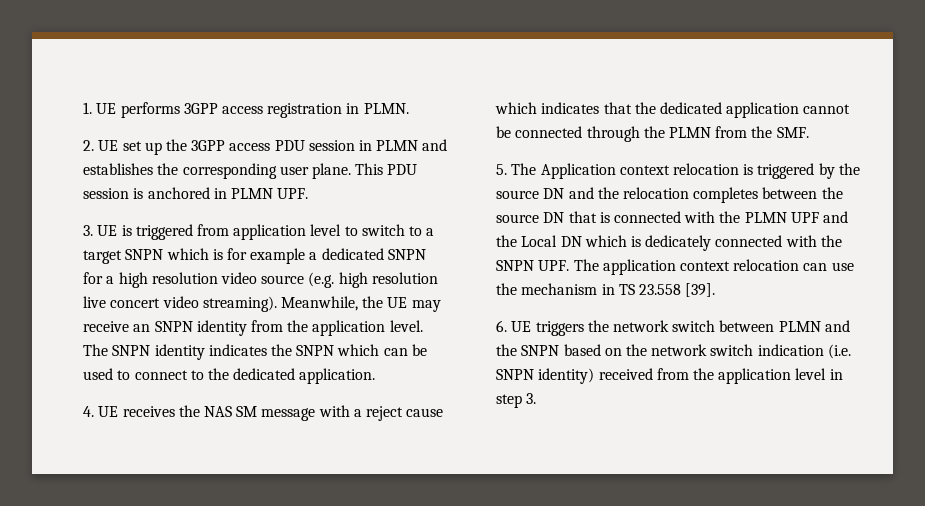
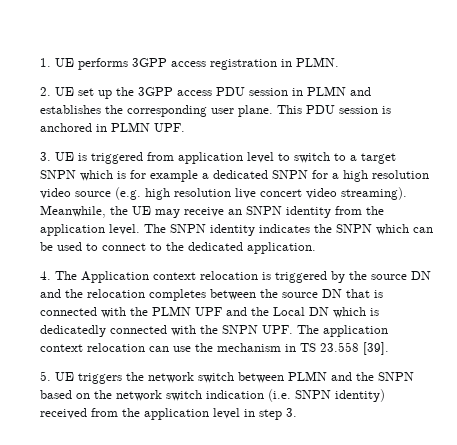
- 4. UE receives the NAS SM message with a reject cause which indicates that the dedicated application cannot be connected through the PLMN from the SMF.
- 5. The Application context relocation is triggered by the source DN and the relocation completes between the source DN that is connected with the PLMN UPF and the Local DN which is dedicately connected with the SNPN UPF. The application context relocation can use the mechanism in TS 23.558 [39].
+ 4. The Application context relocation is triggered by the source DN and the relocation completes between the source DN that is connected with the PLMN UPF and the Local DN which is dedicatedly connected with the SNPN UPF. The application context relocation can use the mechanism in TS 23.558 [39].
- 6. UE triggers the network switch between PLMN and the SNPN based on the network switch indication (i.e. SNPN identity) received from the application level in step 3.
+ 5. UE triggers the network switch between PLMN and the SNPN based on the network switch indication (i.e. SNPN identity) received from the application level in step 3.

